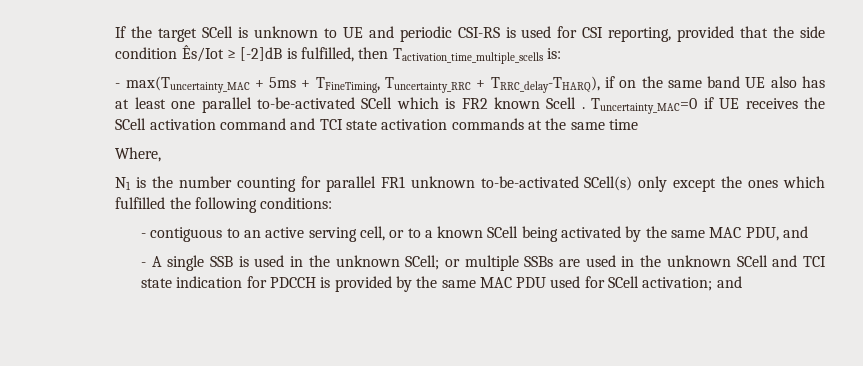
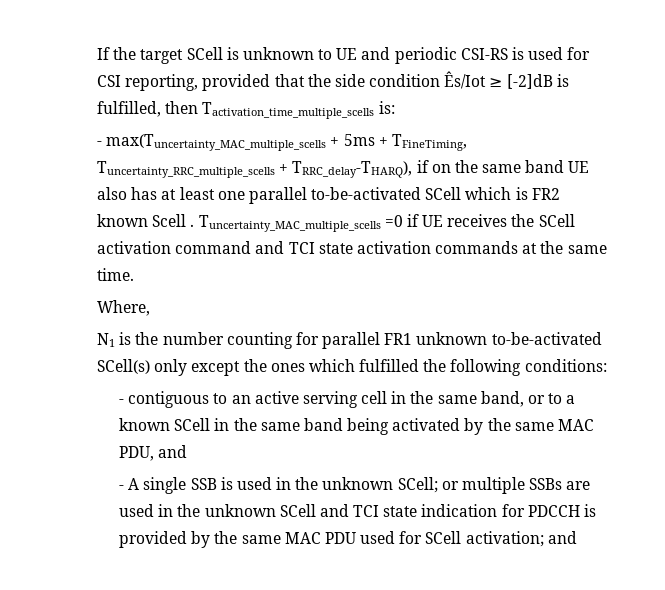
- - max(Tuncertainty_MAC + 5ms + TFineTiming, Tuncertainty_RRC + TRRC_delay-THARQ), if on the same band UE also has at least one parallel to-be-activated SCell which is FR2 known Scell .
+ - max(Tuncertainty_MAC_multiple_scells + 5ms + TFineTiming, Tuncertainty_RRC_multiple_scells + TRRC_delay-THARQ), if on the same band UE also has at least one parallel to-be-activated SCell which is FR2 known Scell .
- Tuncertainty_MAC=0 if UE receives the SCell activation command and TCI state activation commands at the same time
+ Tuncertainty_MAC_multiple_scells =0 if UE receives the SCell activation command and TCI state activation commands at the same time.
- - contiguous to an active serving cell, or to a known SCell being activated by the same MAC PDU, and
+ - contiguous to an active serving cell in the same band, or to a known SCell in the same band being activated by the same MAC PDU, and

